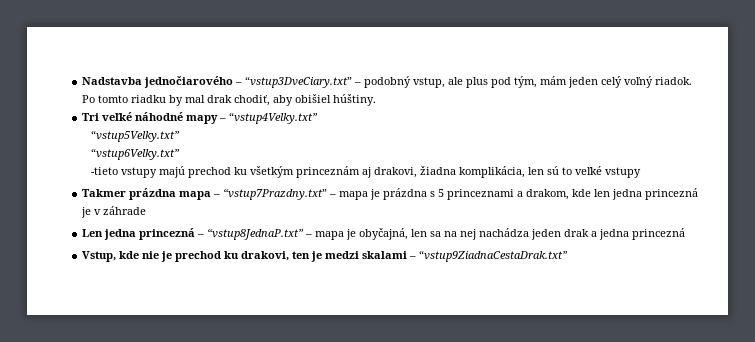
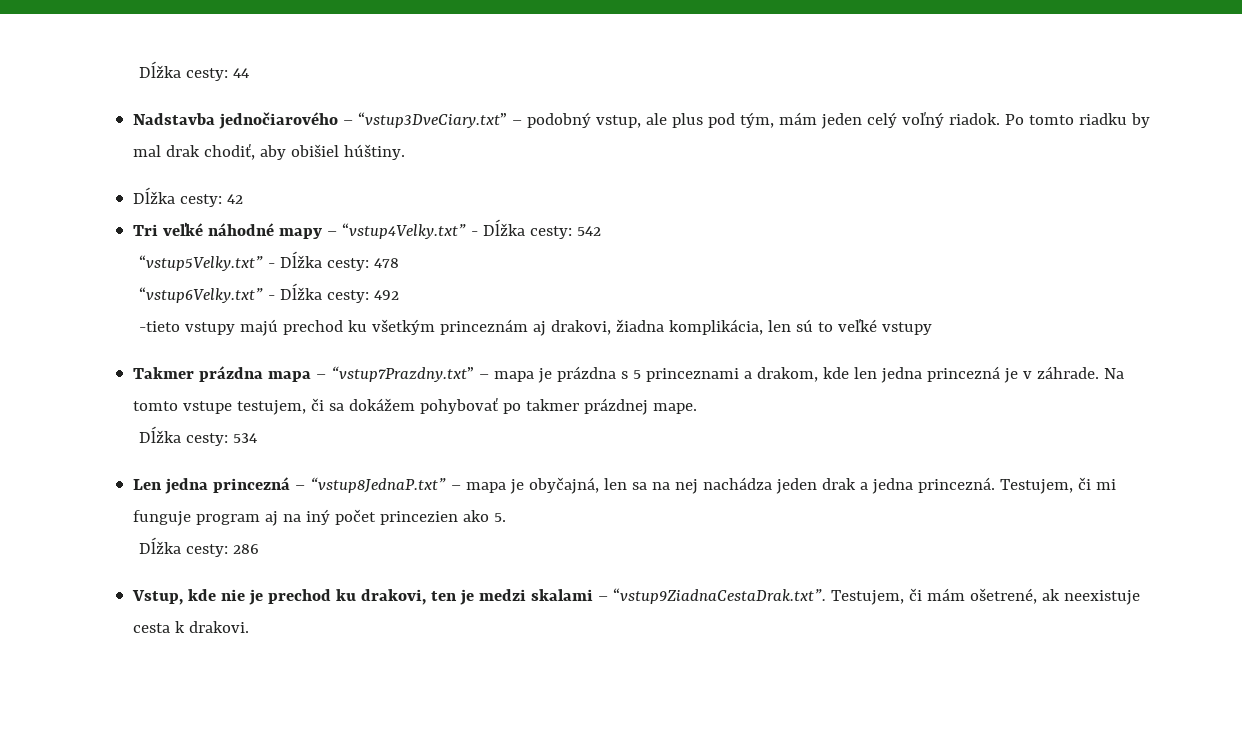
+ Dĺžka cesty: 44
+ Dĺžka cesty: 42
- Tri veľké náhodné mapy – “vstup4Velky.txt”
- “vstup5Velky.txt”
- “vstup6Velky.txt”
+ Tri veľké náhodné mapy – “vstup4Velky.txt” - Dĺžka cesty: 542
+ “vstup5Velky.txt” - Dĺžka cesty: 478
+ “vstup6Velky.txt” - Dĺžka cesty: 492
- Takmer prázdna mapa – “vstup7Prazdny.txt” – mapa je prázdna s 5 princeznami a drakom, kde len jedna princezná je v záhrade
+ Takmer prázdna mapa – “vstup7Prazdny.txt” – mapa je prázdna s 5 princeznami a drakom, kde len jedna princezná je v záhrade. Na tomto vstupe testujem, či sa dokážem pohybovať po takmer prázdnej mape.
+ Dĺžka cesty: 534
- Len jedna princezná – “vstup8JednaP.txt” – mapa je obyčajná, len sa na nej nachádza jeden drak a jedna princezná
+ Len jedna princezná – “vstup8JednaP.txt” – mapa je obyčajná, len sa na nej nachádza jeden drak a jedna princezná. Testujem, či mi funguje program aj na iný počet princezien ako 5.
+ Dĺžka cesty: 286
- Vstup, kde nie je prechod ku drakovi, ten je medzi skalami – “vstup9ZiadnaCestaDrak.txt”
+ Vstup, kde nie je prechod ku drakovi, ten je medzi skalami – “vstup9ZiadnaCestaDrak.txt”. Testujem, či mám ošetrené, ak neexistuje cesta k drakovi.

